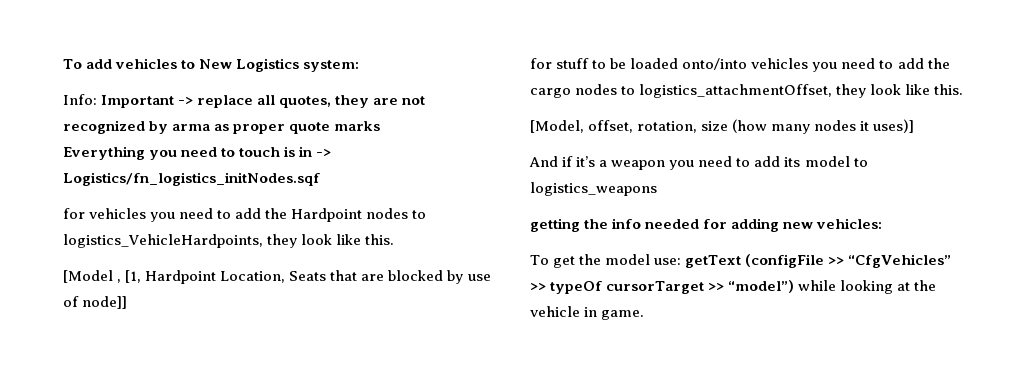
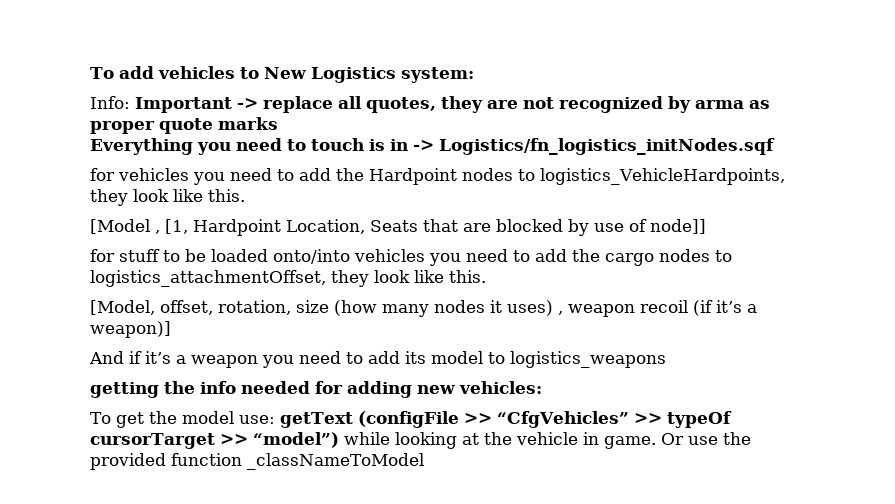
- [Model, offset, rotation, size (how many nodes it uses)]
+ [Model, offset, rotation, size (how many nodes it uses) , weapon recoil (if it’s a weapon)]
+ Or use the provided function _classNameToModel

